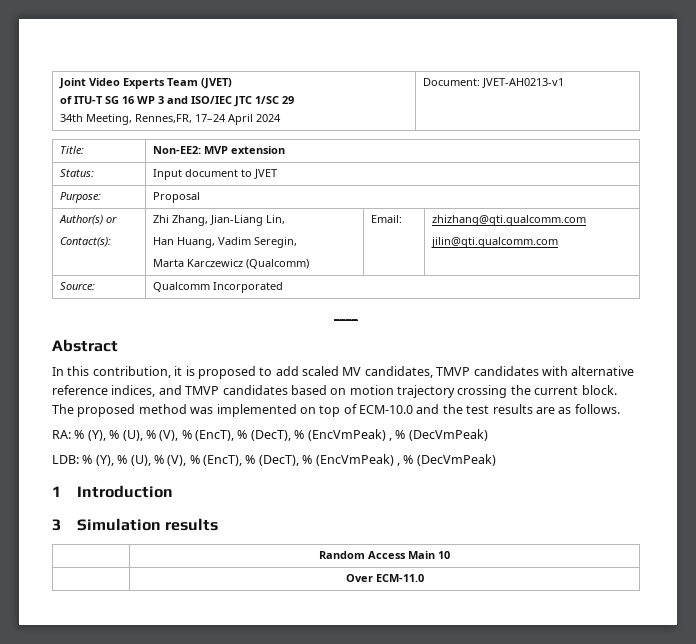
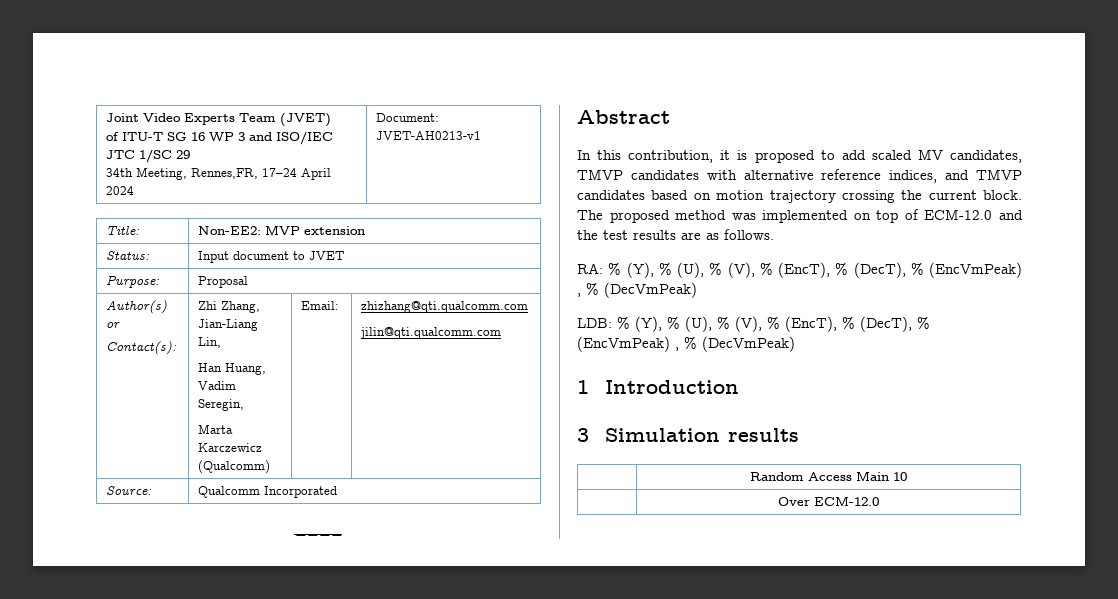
- The proposed method was implemented on top of ECM-10.0 and the test results are as follows.
+ The proposed method was implemented on top of ECM-12.0 and the test results are as follows.
- | Over ECM-11.0
+ | Over ECM-12.0

